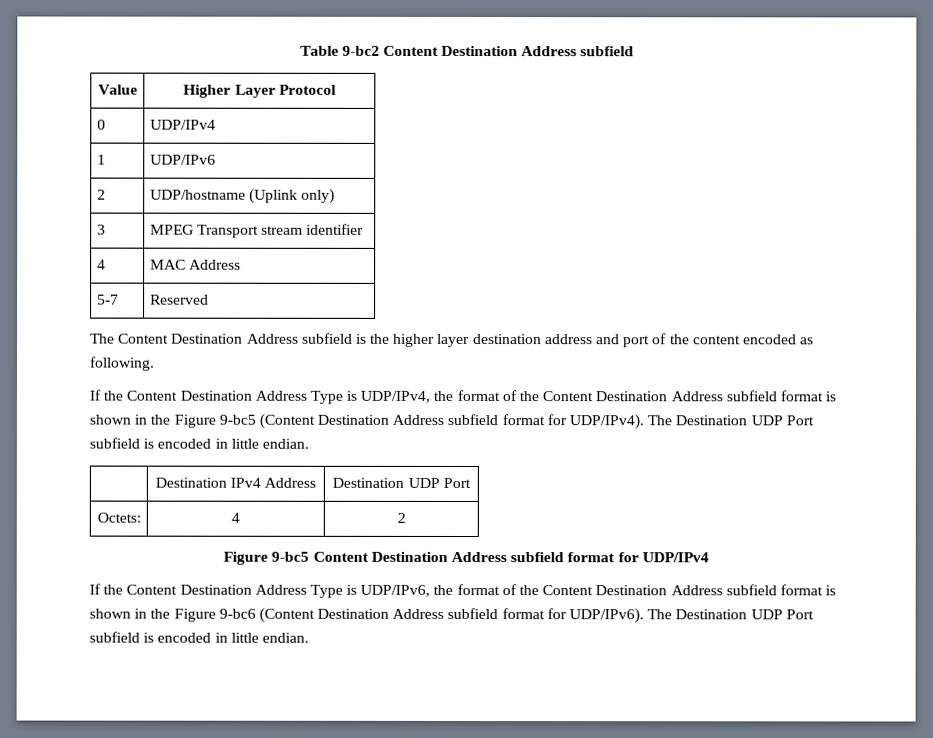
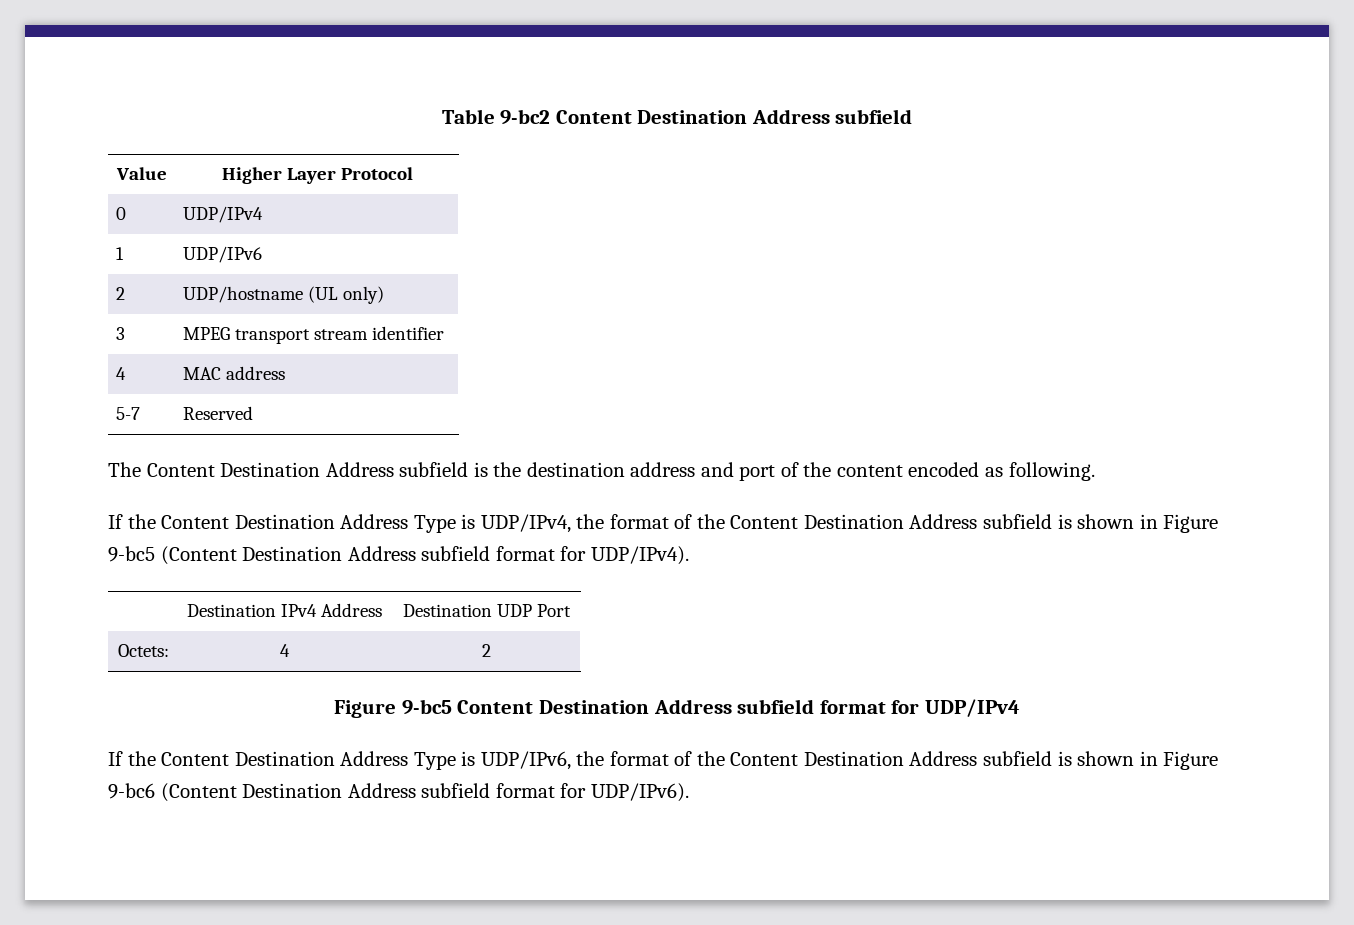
- 2 | UDP/hostname (Uplink only)
+ 2 | UDP/hostname (UL only)
- 3 | MPEG Transport stream identifier
+ 3 | MPEG transport stream identifier
- 4 | MAC Address
+ 4 | MAC address
- The Content Destination Address subfield is the higher layer destination address and port of the content encoded as following.
+ The Content Destination Address subfield is the destination address and port of the content encoded as following.
- If the Content Destination Address Type is UDP/IPv4, the format of the Content Destination Address subfield format is shown in the Figure 9-bc5 (Content Destination Address subfield format for UDP/IPv4). The Destination UDP Port subfield is encoded in little endian.
+ If the Content Destination Address Type is UDP/IPv4, the format of the Content Destination Address subfield is shown in Figure 9-bc5 (Content Destination Address subfield format for UDP/IPv4).
- If the Content Destination Address Type is UDP/IPv6, the format of the Content Destination Address subfield format is shown in the Figure 9-bc6 (Content Destination Address subfield format for UDP/IPv6). The Destination UDP Port subfield is encoded in little endian.
+ If the Content Destination Address Type is UDP/IPv6, the format of the Content Destination Address subfield is shown in Figure 9-bc6 (Content Destination Address subfield format for UDP/IPv6).

